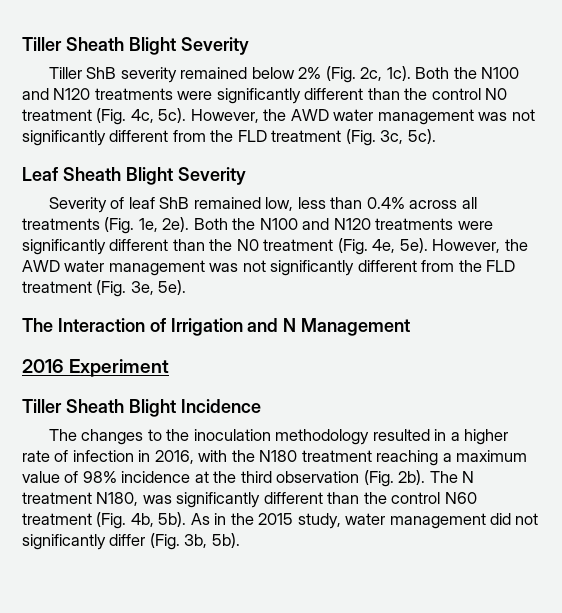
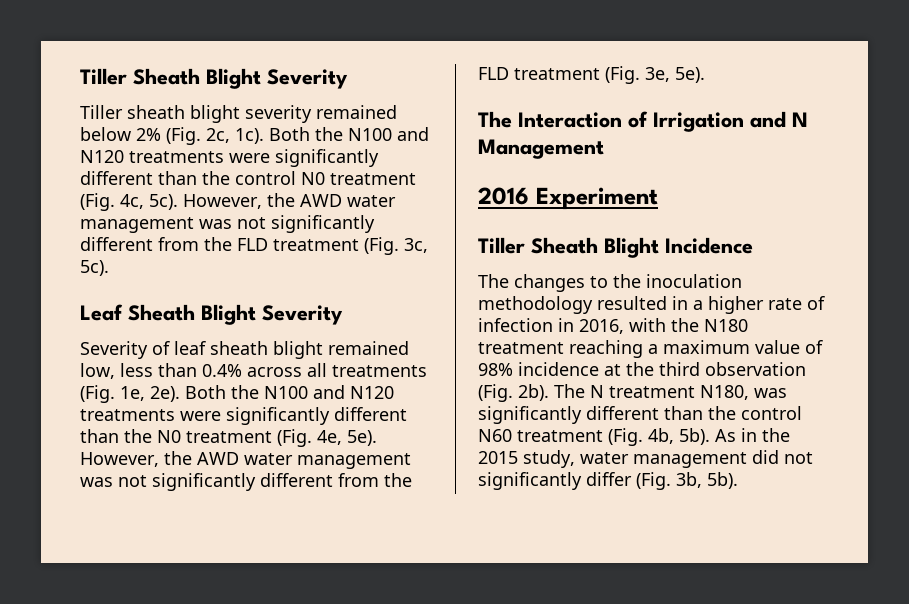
- Tiller ShB severity remained below 2% (Fig. 2c, 1c).
+ Tiller sheath blight severity remained below 2% (Fig. 2c, 1c).
- Severity of leaf ShB remained low, less than 0.4% across all treatments (Fig. 1e, 2e).
+ Severity of leaf sheath blight remained low, less than 0.4% across all treatments (Fig. 1e, 2e).

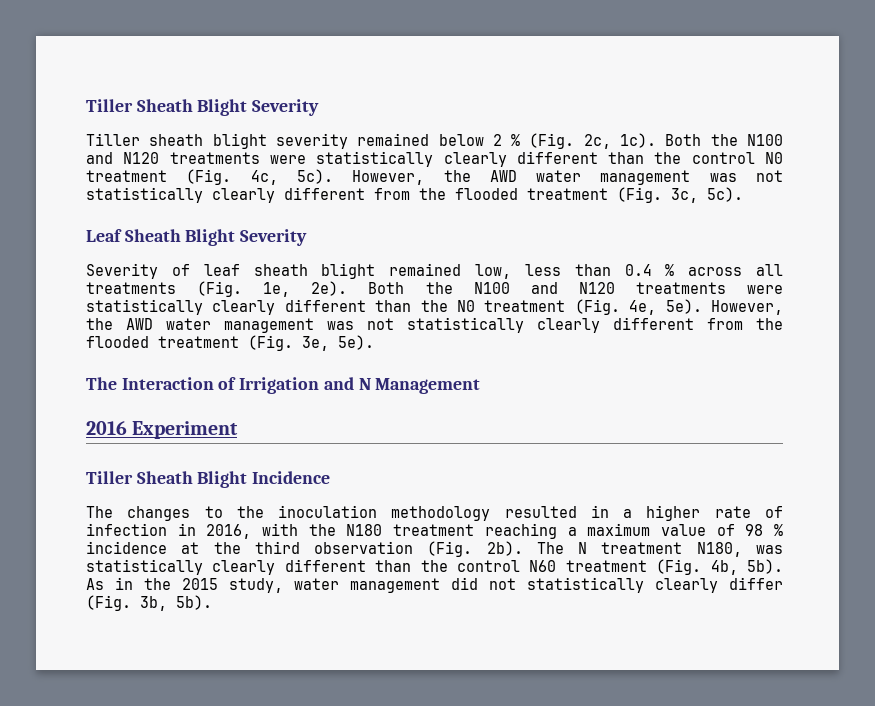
- Tiller sheath blight severity remained below 2% (Fig. 2c, 1c).
+ Tiller sheath blight severity remained below 2 % (Fig. 2c, 1c).
- Both the N100 and N120 treatments were significantly different than the control N0 treatment (Fig. 4c, 5c).
+ Both the N100 and N120 treatments were statistically clearly different than the control N0 treatment (Fig. 4c, 5c).
- However, the AWD water management was not significantly different from the FLD treatment (Fig. 3c, 5c).
+ However, the AWD water management was not statistically clearly different from the flooded treatment (Fig. 3c, 5c).
- Severity of leaf sheath blight remained low, less than 0.4% across all treatments (Fig. 1e, 2e).
+ Severity of leaf sheath blight remained low, less than 0.4 % across all treatments (Fig. 1e, 2e).
- Both the N100 and N120 treatments were significantly different than the N0 treatment (Fig. 4e, 5e).
+ Both the N100 and N120 treatments were statistically clearly different than the N0 treatment (Fig. 4e, 5e).
- However, the AWD water management was not significantly different from the FLD treatment (Fig. 3e, 5e).
+ However, the AWD water management was not statistically clearly different from the flooded treatment (Fig. 3e, 5e).
- The changes to the inoculation methodology resulted in a higher rate of infection in 2016, with the N180 treatment reaching a maximum value of 98% incidence at the third observation (Fig. 2b).
+ The changes to the inoculation methodology resulted in a higher rate of infection in 2016, with the N180 treatment reaching a maximum value of 98 % incidence at the third observation (Fig. 2b).
- The N treatment N180, was significantly different than the control N60 treatment (Fig. 4b, 5b).
+ The N treatment N180, was statistically clearly different than the control N60 treatment (Fig. 4b, 5b).
- As in the 2015 study, water management did not significantly differ (Fig. 3b, 5b).
+ As in the 2015 study, water management did not statistically clearly differ (Fig. 3b, 5b).

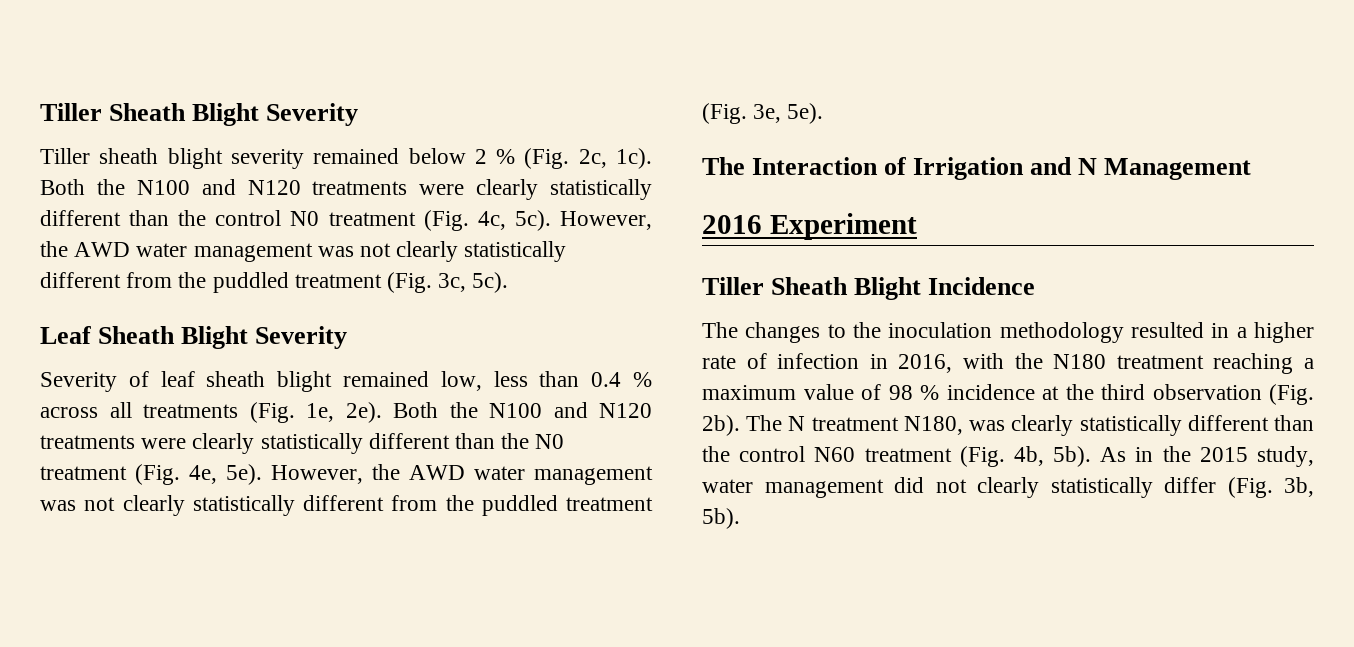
- Both the N100 and N120 treatments were statistically clearly different than the control N0 treatment (Fig. 4c, 5c).
+ Both the N100 and N120 treatments were clearly statistically different than the control N0 treatment (Fig. 4c, 5c).
- However, the AWD water management was not statistically clearly different from the flooded treatment (Fig. 3c, 5c).
+ However, the AWD water management was not clearly statistically different from the puddled treatment (Fig. 3c, 5c).
- Both the N100 and N120 treatments were statistically clearly different than the N0 treatment (Fig. 4e, 5e).
+ Both the N100 and N120 treatments were clearly statistically different than the N0 treatment (Fig. 4e, 5e).
- However, the AWD water management was not statistically clearly different from the flooded treatment (Fig. 3e, 5e).
+ However, the AWD water management was not clearly statistically different from the puddled treatment (Fig. 3e, 5e).
- The N treatment N180, was statistically clearly different than the control N60 treatment (Fig. 4b, 5b).
+ The N treatment N180, was clearly statistically different than the control N60 treatment (Fig. 4b, 5b).
- As in the 2015 study, water management did not statistically clearly differ (Fig. 3b, 5b).
+ As in the 2015 study, water management did not clearly statistically differ (Fig. 3b, 5b).

